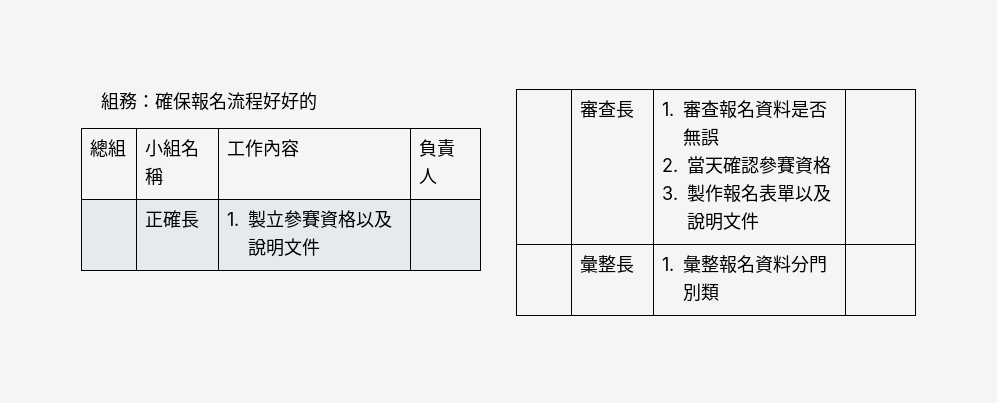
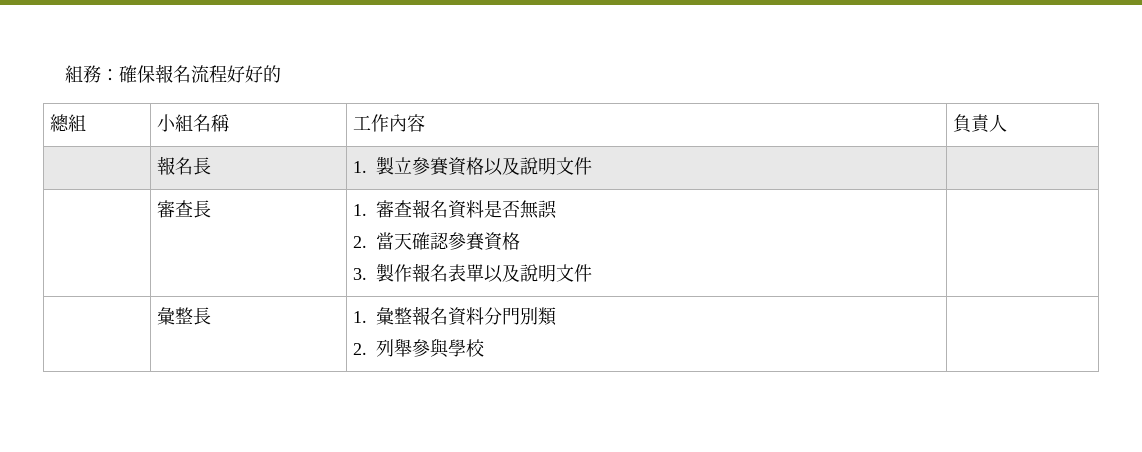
- | 正確長 | 1.製立參賽資格以及說明文件 |
+ | 報名長 | 1.製立參賽資格以及說明文件 |
- | 彙整長 | 1.彙整報名資料分門別類 |
+ | 彙整長 | 1.彙整報名資料分門別類
+ 2.列舉參與學校 |

